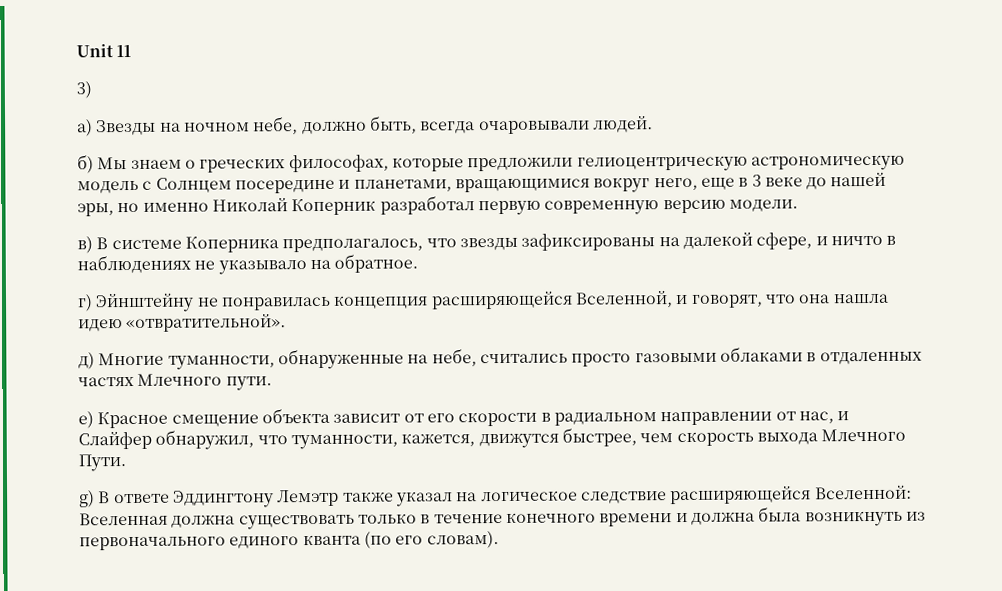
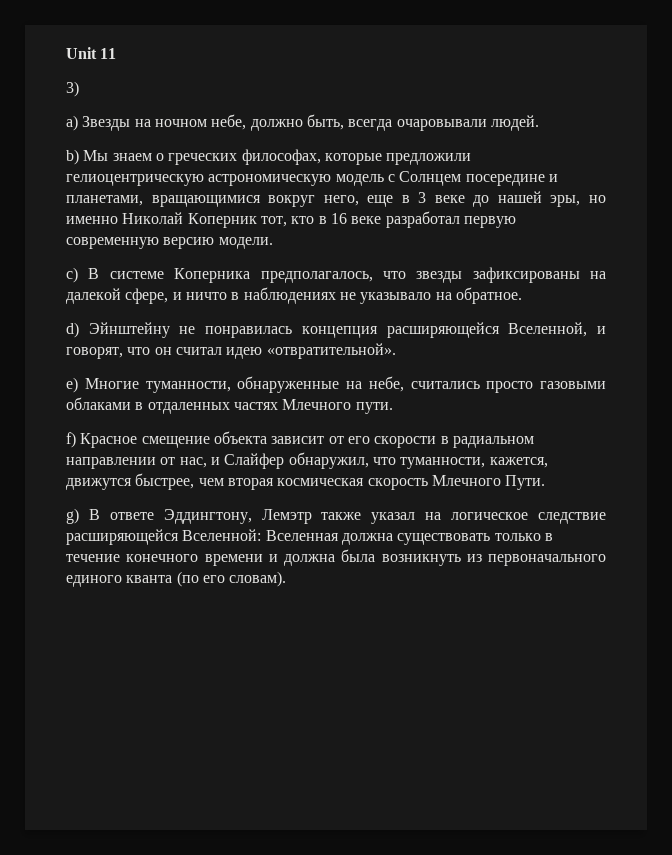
- б) Мы знаем о греческих философах, которые предложили гелиоцентрическую астрономическую модель с Солнцем посередине и планетами, вращающимися вокруг него, еще в 3 веке до нашей эры, но именно Николай Коперник разработал первую современную версию модели.
+ b) Мы знаем о греческих философах, которые предложили гелиоцентрическую астрономическую модель с Солнцем посередине и планетами, вращающимися вокруг него, еще в 3 веке до нашей эры, но именно Николай Коперник тот, кто в 16 веке разработал первую современную версию модели.
- в) В системе Коперника предполагалось, что звезды зафиксированы на далекой сфере, и ничто в наблюдениях не указывало на обратное.
+ c) В системе Коперника предполагалось, что звезды зафиксированы на далекой сфере, и ничто в наблюдениях не указывало на обратное.
- г) Эйнштейну не понравилась концепция расширяющейся Вселенной, и говорят, что она нашла идею «отвратительной».
+ d) Эйнштейну не понравилась концепция расширяющейся Вселенной, и говорят, что он считал идею «отвратительной».
- д) Многие туманности, обнаруженные на небе, считались просто газовыми облаками в отдаленных частях Млечного пути.
+ e) Многие туманности, обнаруженные на небе, считались просто газовыми облаками в отдаленных частях Млечного пути.
- е) Красное смещение объекта зависит от его скорости в радиальном направлении от нас, и Слайфер обнаружил, что туманности, кажется, движутся быстрее, чем скорость выхода Млечного Пути.
+ f) Красное смещение объекта зависит от его скорости в радиальном направлении от нас, и Слайфер обнаружил, что туманности, кажется, движутся быстрее, чем вторая космическая скорость Млечного Пути.
- g) В ответе Эддингтону Лемэтр также указал на логическое следствие расширяющейся Вселенной: Вселенная должна существовать только в течение конечного времени и должна была возникнуть из первоначального единого кванта (по его словам).
+ g) В ответе Эддингтону, Лемэтр также указал на логическое следствие расширяющейся Вселенной: Вселенная должна существовать только в течение конечного времени и должна была возникнуть из первоначального единого кванта (по его словам).

